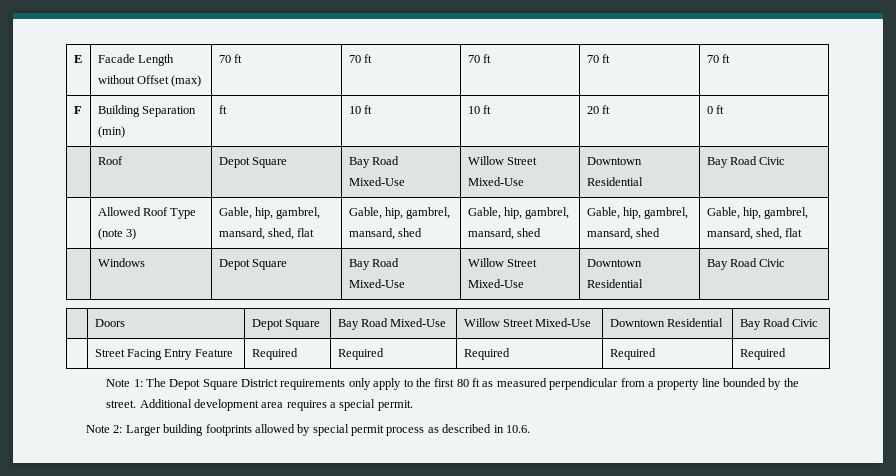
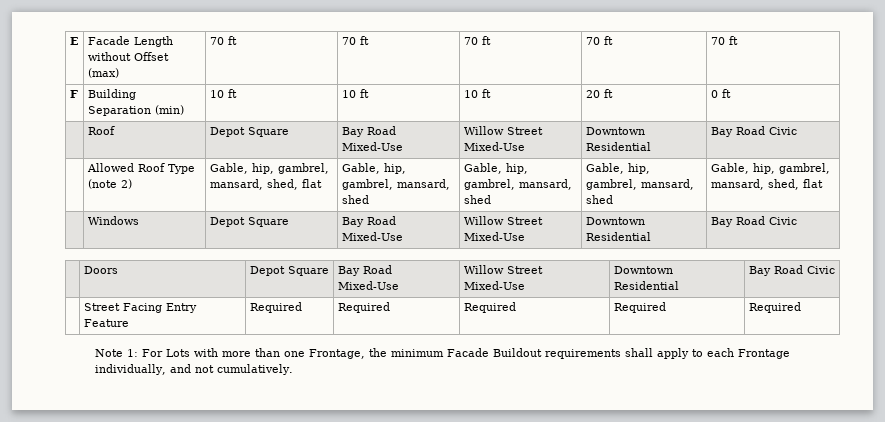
- F | Building Separation (min) | ft | 10 ft | 10 ft | 20 ft | 0 ft
+ F | Building Separation (min) | 10 ft | 10 ft | 10 ft | 20 ft | 0 ft
- | Allowed Roof Type (note 3) | Gable, hip, gambrel, mansard, shed, flat | Gable, hip, gambrel, mansard, shed | Gable, hip, gambrel, mansard, shed | Gable, hip, gambrel, mansard, shed | Gable, hip, gambrel, mansard, shed, flat
+ | Allowed Roof Type (note 2) | Gable, hip, gambrel, mansard, shed, flat | Gable, hip, gambrel, mansard, shed | Gable, hip, gambrel, mansard, shed | Gable, hip, gambrel, mansard, shed | Gable, hip, gambrel, mansard, shed, flat
- Note 1: The Depot Square District requirements only apply to the first 80 ft as measured perpendicular from a property line bounded by the street. Additional development area requires a special permit.
- Note 2: Larger building footprints allowed by special permit process as described in 10.6.
+ Note 1: For Lots with more than one Frontage, the minimum Facade Buildout requirements shall apply to each Frontage individually, and not cumulatively.

